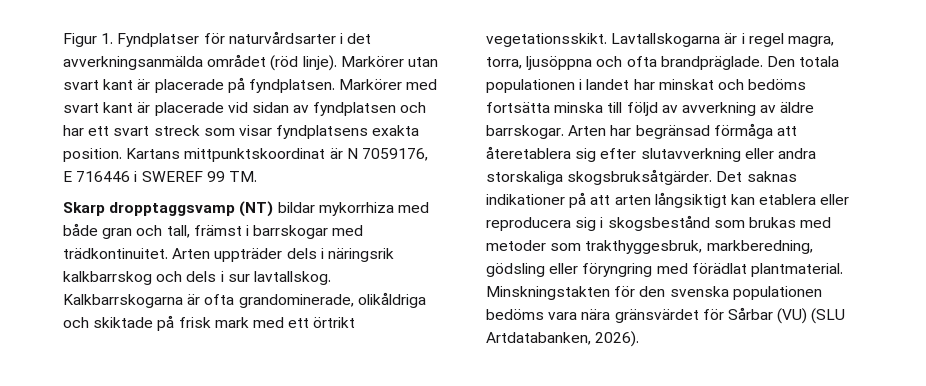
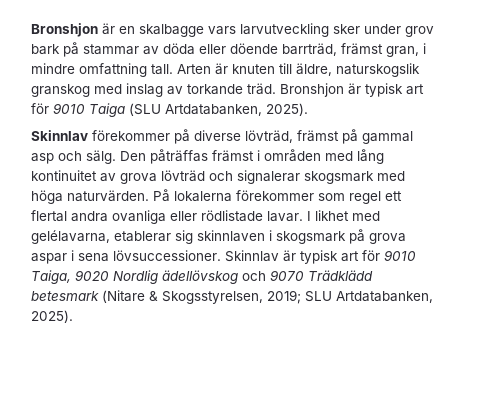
- Figur 1. Fyndplatser för naturvårdsarter i det avverkningsanmälda området (röd linje). Markörer utan svart kant är placerade på fyndplatsen. Markörer med svart kant är placerade vid sidan av fyndplatsen och har ett svart streck som visar fyndplatsens exakta position. Kartans mittpunktskoordinat är N 7059176, E 716446 i SWEREF 99 TM.
- Skarp dropptaggsvamp (NT) bildar mykorrhiza med både gran och tall, främst i barrskogar med trädkontinuitet. Arten uppträder dels i näringsrik kalkbarrskog och dels i sur lavtallskog. Kalkbarrskogarna är ofta grandominerade, olikåldriga och skiktade på frisk mark med ett örtrikt vegetationsskikt. Lavtallskogarna är i regel magra, torra, ljusöppna och ofta brandpräglade. Den totala populationen i landet har minskat och bedöms fortsätta minska till följd av avverkning av äldre barrskogar. Arten har begränsad förmåga att återetablera sig efter slutavverkning eller andra storskaliga skogsbruksåtgärder. Det saknas indikationer på att arten långsiktigt kan etablera eller reproducera sig i skogsbestånd som brukas med metoder som trakthyggesbruk, markberedning, gödsling eller föryngring med förädlat plantmaterial. Minskningstakten för den svenska populationen bedöms vara nära gränsvärdet för Sårbar (VU) (SLU Artdatabanken, 2026).
+ Bronshjon är en skalbagge vars larvutveckling sker under grov bark på stammar av döda eller döende barrträd, främst gran, i mindre omfattning tall. Arten är knuten till äldre, naturskogslik granskog med inslag av torkande träd. Bronshjon är typisk art för 9010 Taiga (SLU Artdatabanken, 2025).
+ Skinnlav förekommer på diverse lövträd, främst på gammal asp och sälg. Den påträffas främst i områden med lång kontinuitet av grova lövträd och signalerar skogsmark med höga naturvärden. På lokalerna förekommer som regel ett flertal andra ovanliga eller rödlistade lavar. I likhet med gelélavarna, etablerar sig skinnlaven i skogsmark på grova aspar i sena lövsuccessioner. Skinnlav är typisk art för 9010 Taiga, 9020 Nordlig ädellövskog och 9070 Trädklädd betesmark (Nitare & Skogsstyrelsen, 2019; SLU Artdatabanken, 2025).

